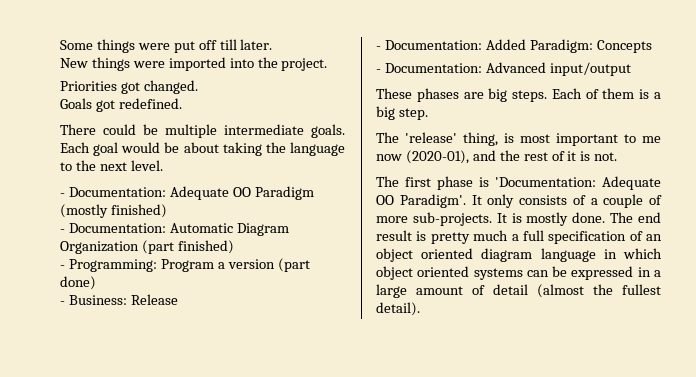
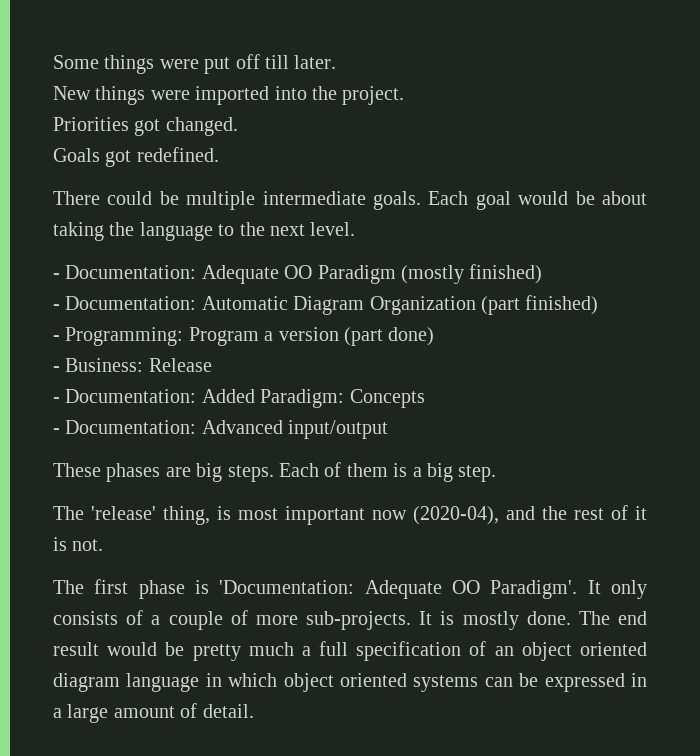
- The 'release' thing, is most important to me now (2020-01), and the rest of it is not.
+ The 'release' thing, is most important now (2020-04), and the rest of it is not.
- The end result is pretty much a full specification of an object oriented diagram language in which object oriented systems can be expressed in a large amount of detail (almost the fullest detail).
+ The end result would be pretty much a full specification of an object oriented diagram language in which object oriented systems can be expressed in a large amount of detail.

